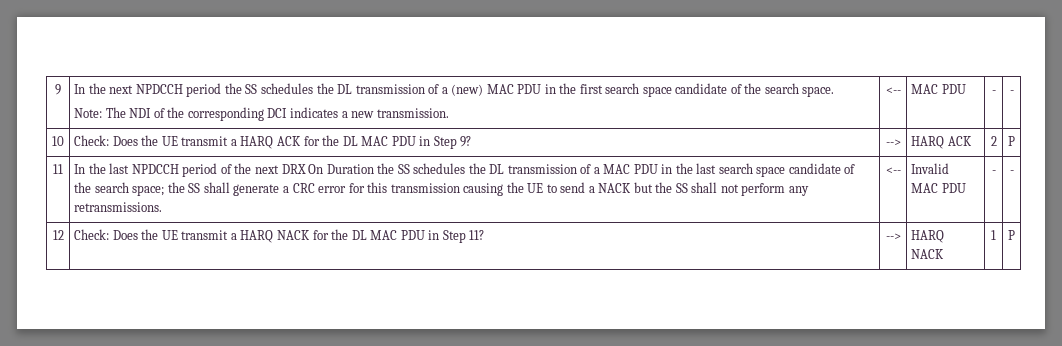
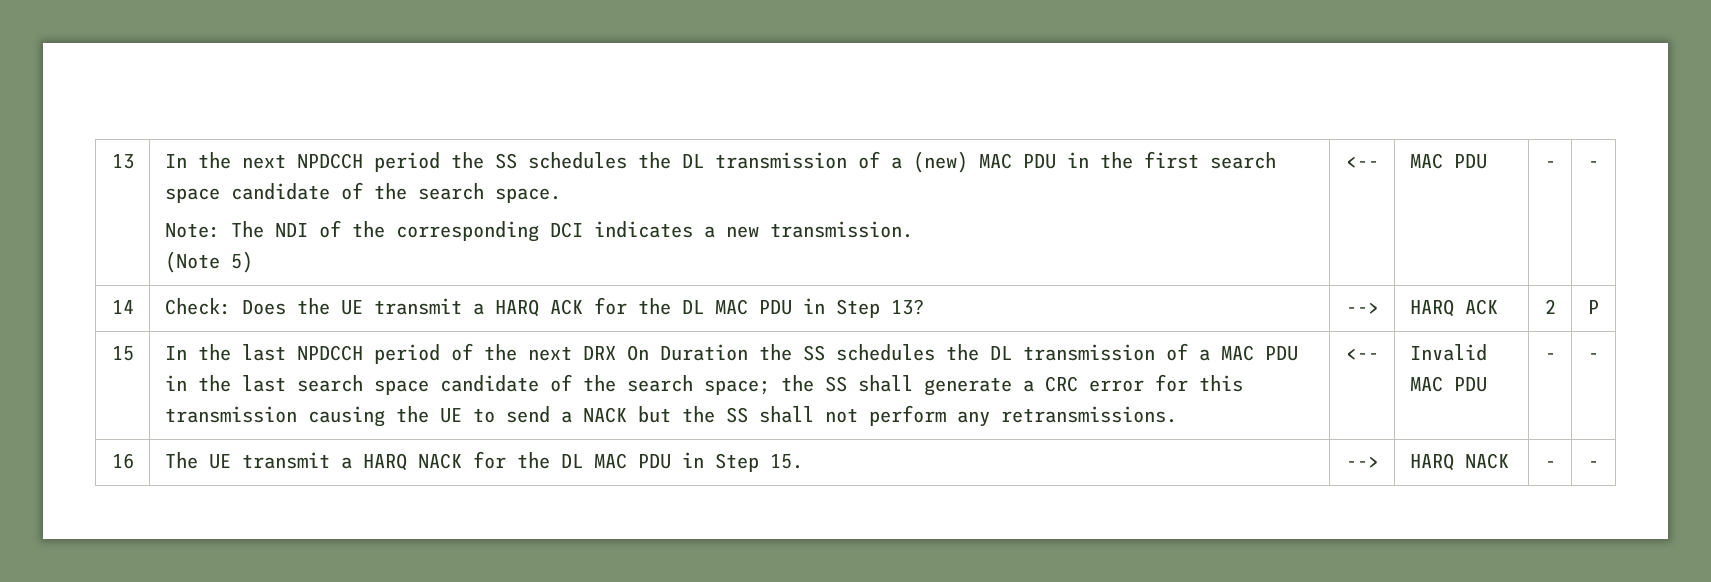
- 9
+ 13
+ (Note 5)
- 10 | Check: Does the UE transmit a HARQ ACK for the DL MAC PDU in Step 9? | --> | HARQ ACK | 2 | P
+ 14 | Check: Does the UE transmit a HARQ ACK for the DL MAC PDU in Step 13? | --> | HARQ ACK | 2 | P
- 11
+ 15
- 12 | Check: Does the UE transmit a HARQ NACK for the DL MAC PDU in Step 11? | --> | HARQ NACK | 1 | P
+ 16 | The UE transmit a HARQ NACK for the DL MAC PDU in Step 15. | --> | HARQ NACK | - | -

